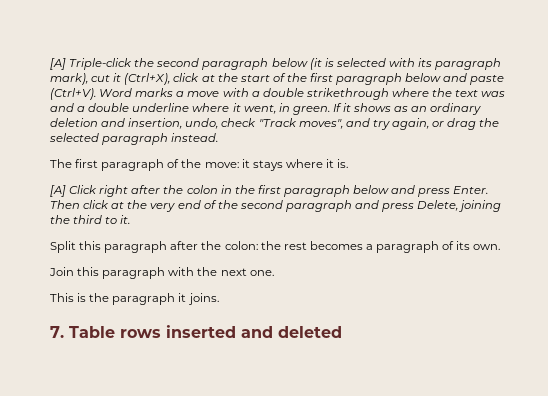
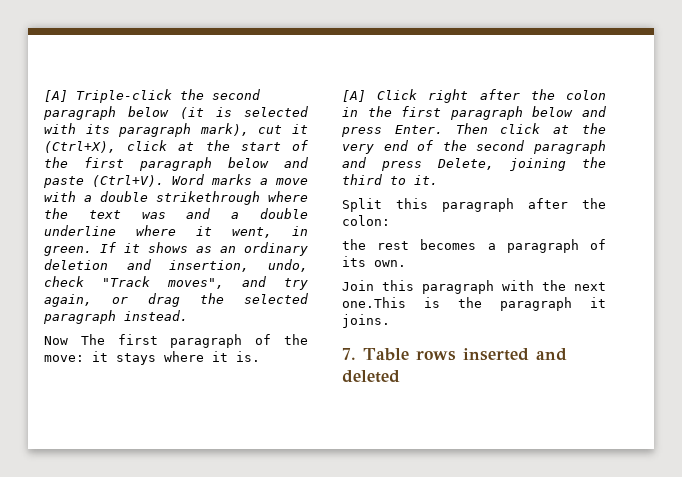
- The first paragraph of the move: it stays where it is.
+ Now The first paragraph of the move: it stays where it is.
- Split this paragraph after the colon: the rest becomes a paragraph of its own.
+ Split this paragraph after the colon:
+ the rest becomes a paragraph of its own.
- Join this paragraph with the next one.
- This is the paragraph it joins.
+ Join this paragraph with the next one.This is the paragraph it joins.

